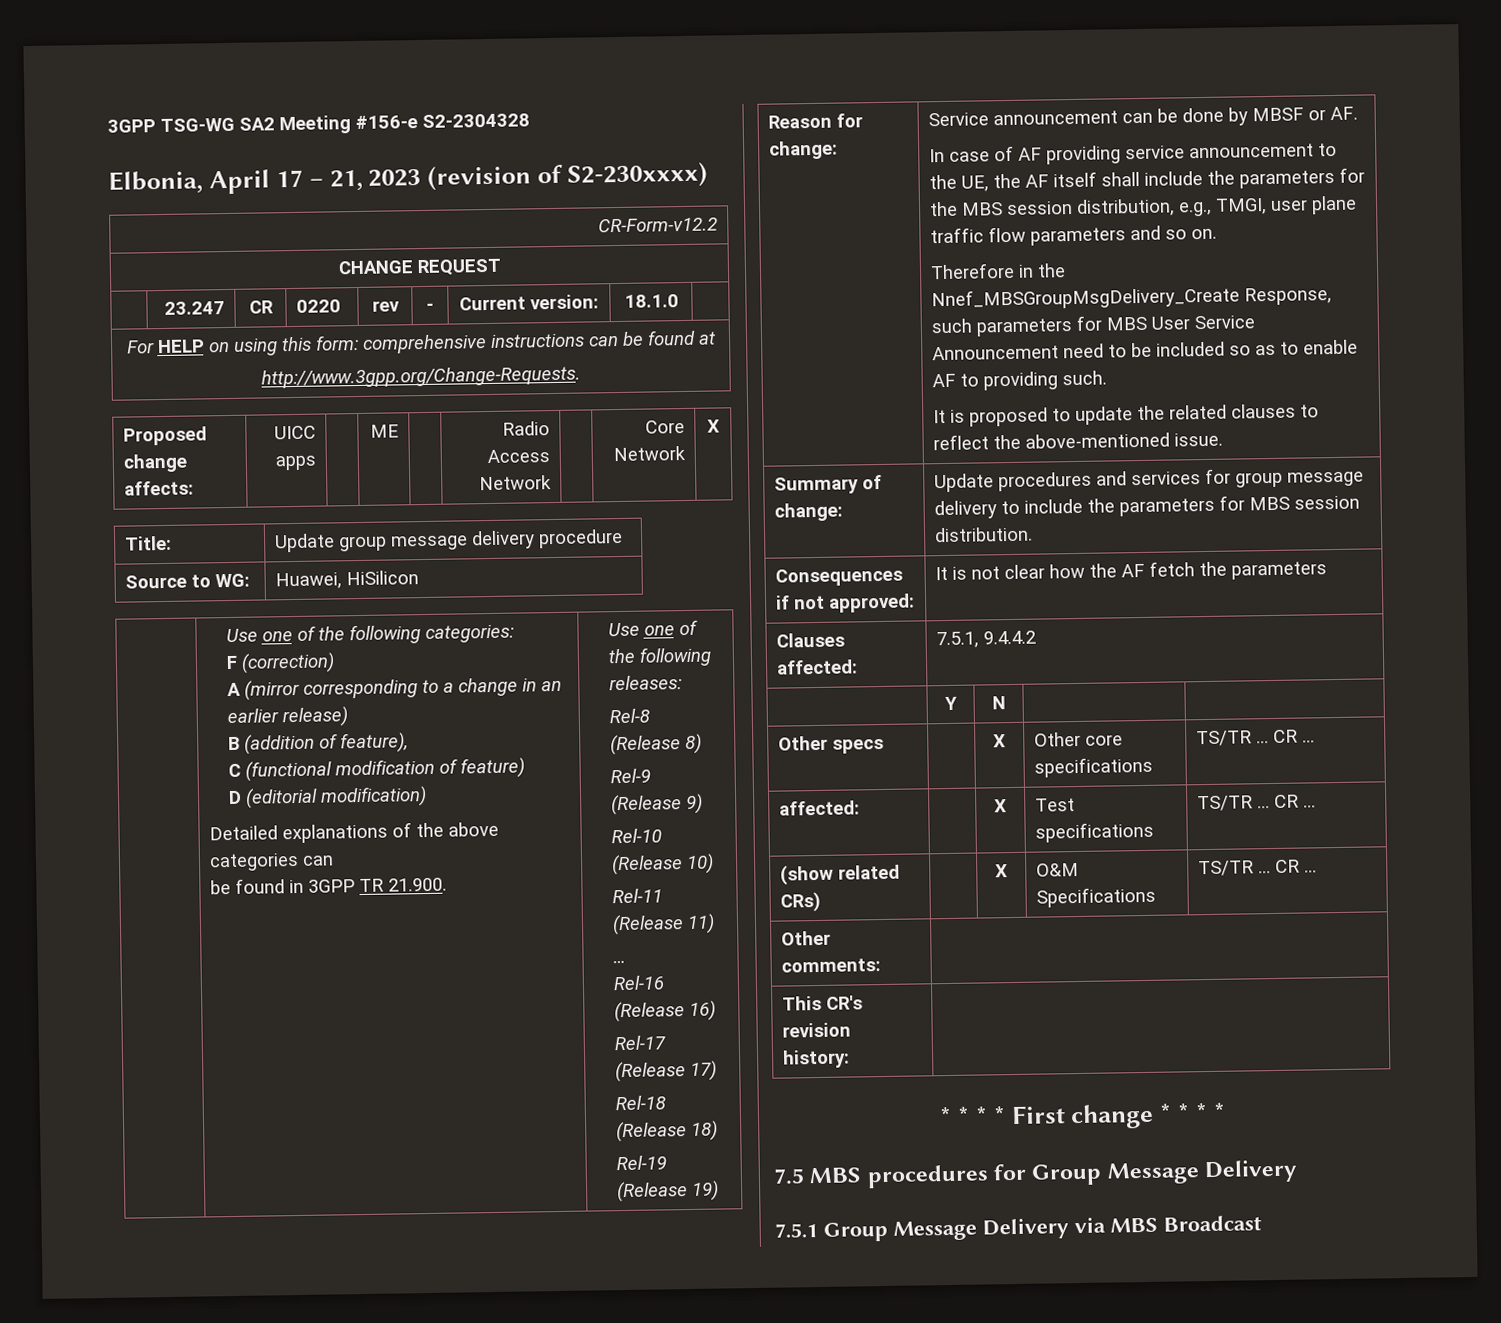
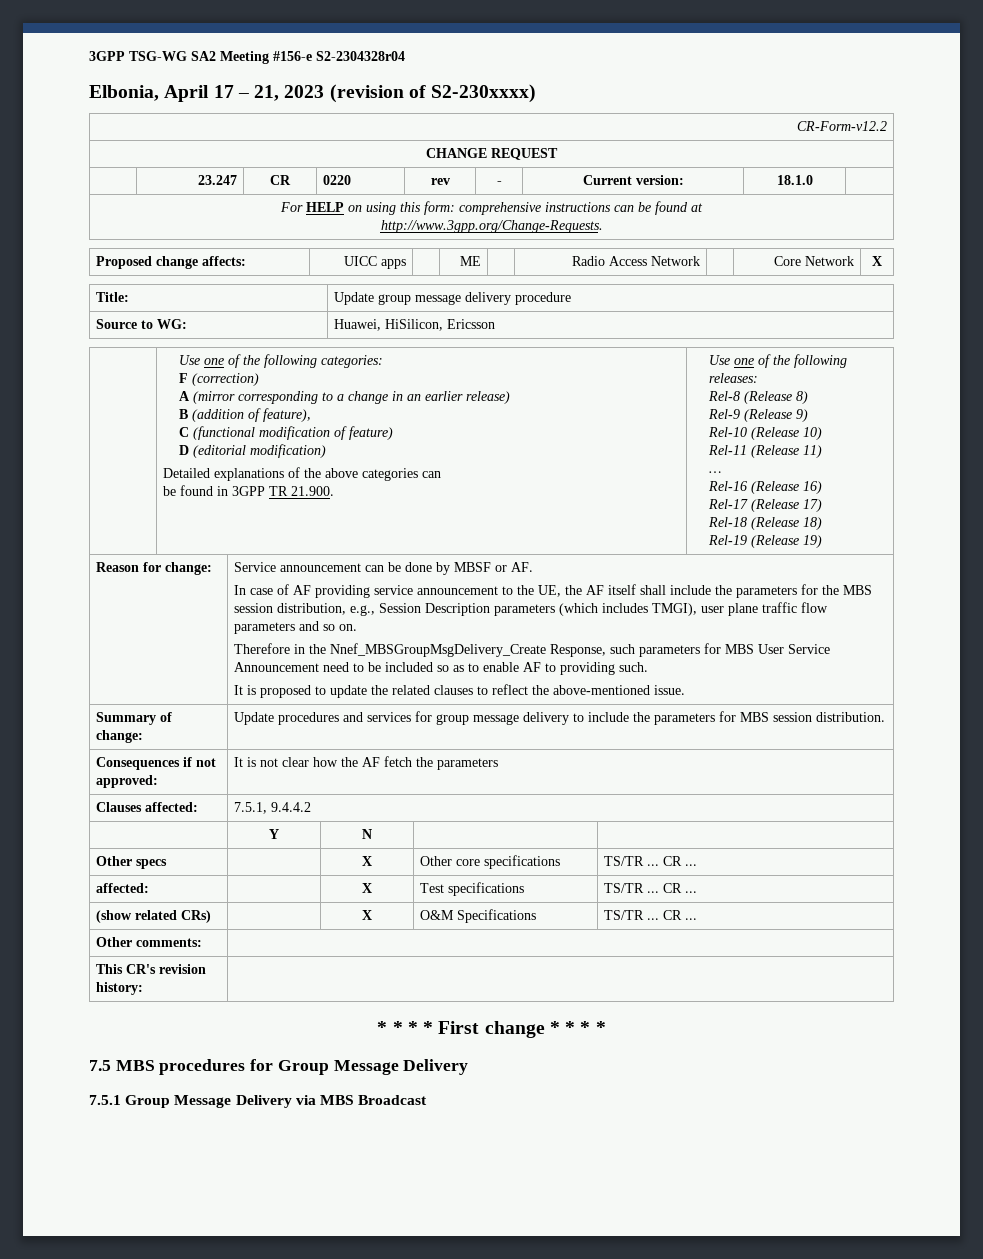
- 3GPP TSG-WG SA2 Meeting #156-e S2-2304328
+ 3GPP TSG-WG SA2 Meeting #156-e S2-2304328r04
- Source to WG: | Huawei, HiSilicon
+ Source to WG: | Huawei, HiSilicon, Ericsson
- In case of AF providing service announcement to the UE, the AF itself shall include the parameters for the MBS session distribution, e.g., TMGI, user plane traffic flow parameters and so on.
+ In case of AF providing service announcement to the UE, the AF itself shall include the parameters for the MBS session distribution, e.g., Session Description parameters (which includes TMGI), user plane traffic flow parameters and so on.

